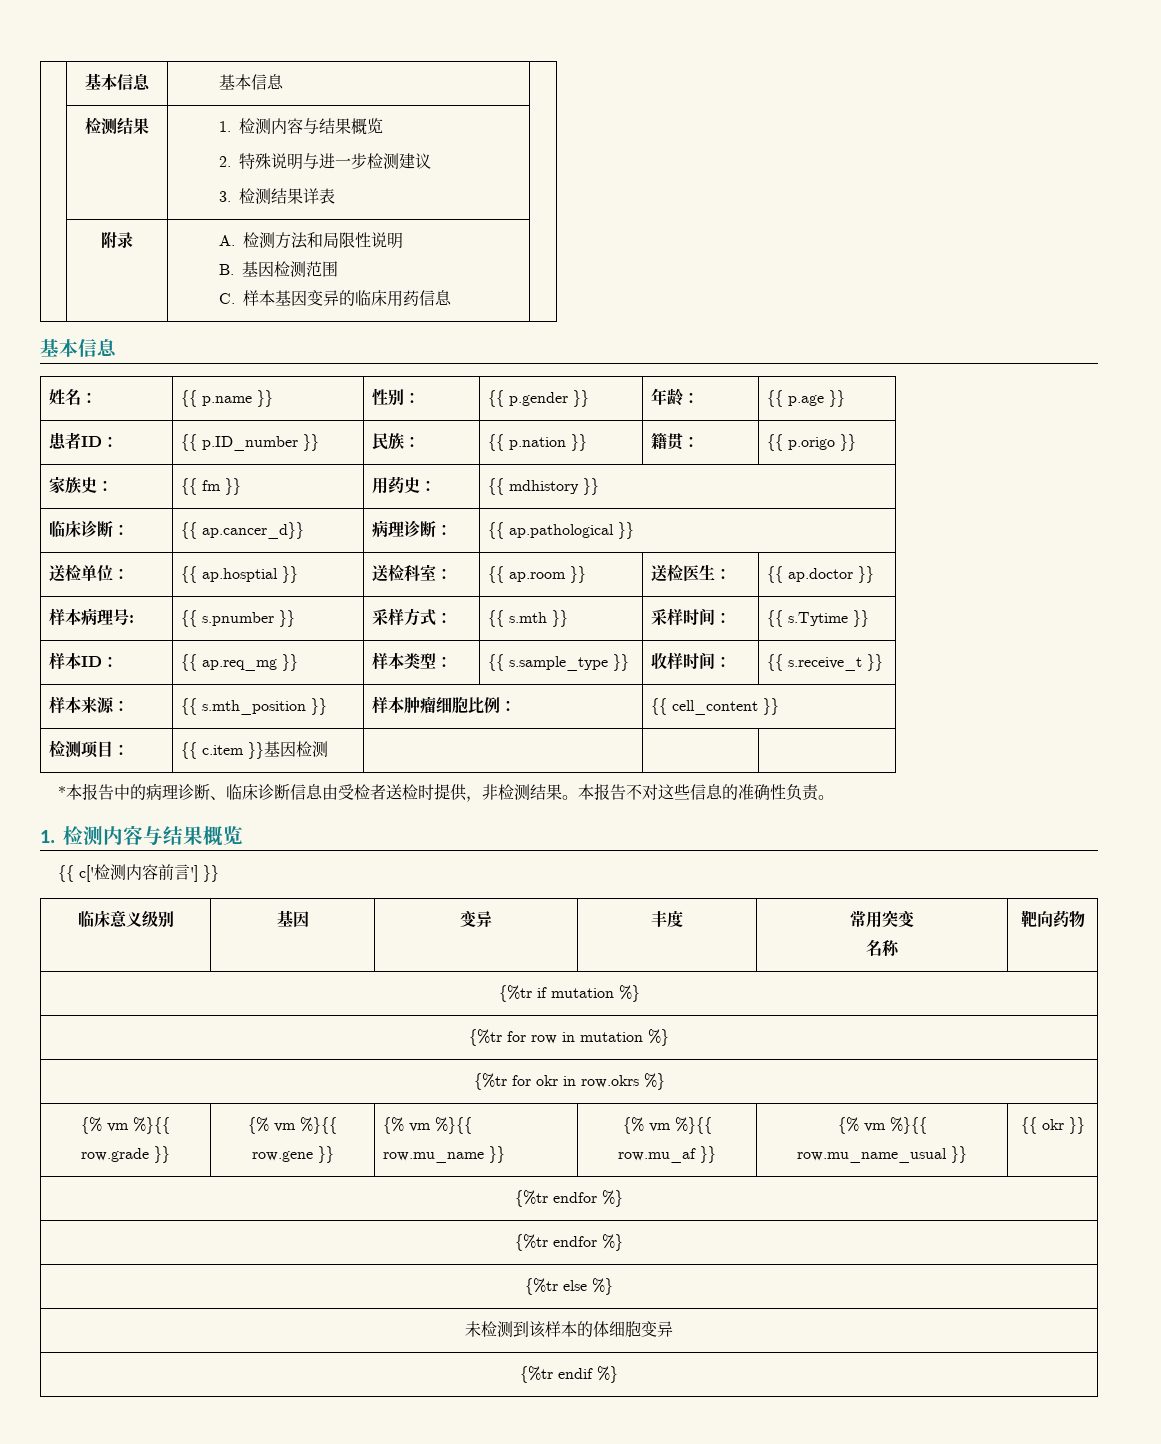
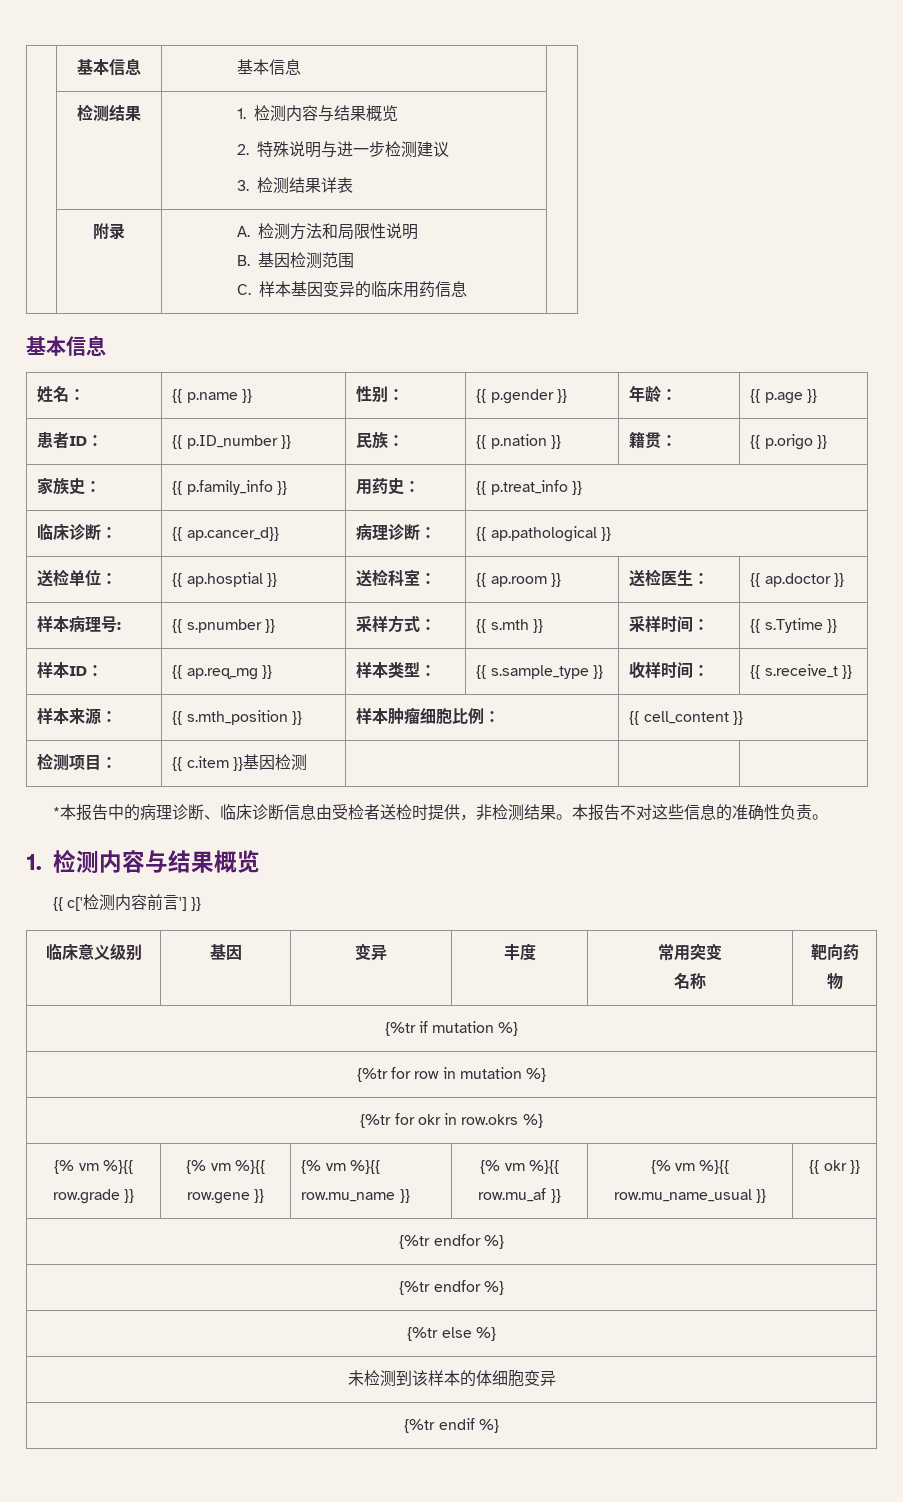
- 家族史： | {{ fm }} | 用药史： | {{ mdhistory }}
+ 家族史： | {{ p.family_info }} | 用药史： | {{ p.treat_info }}

